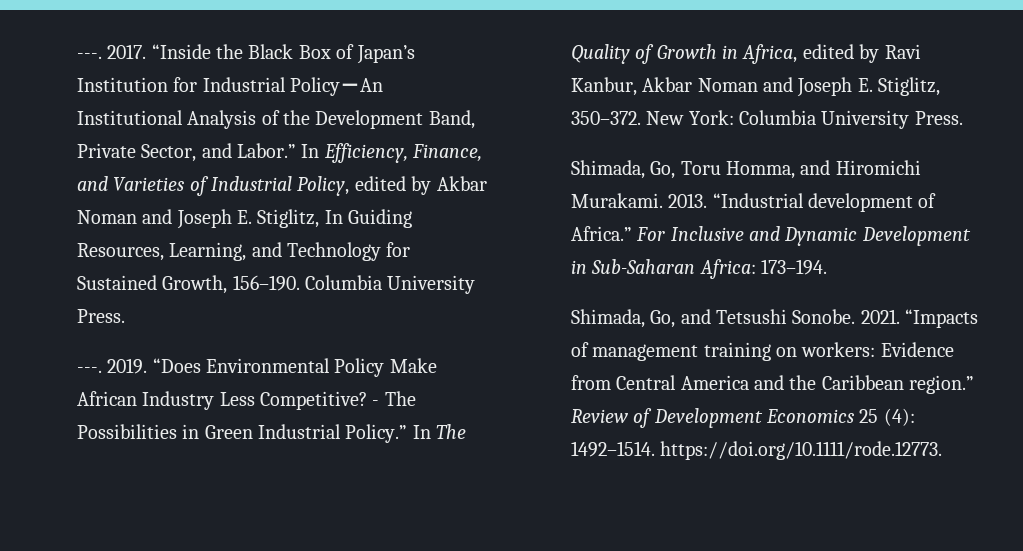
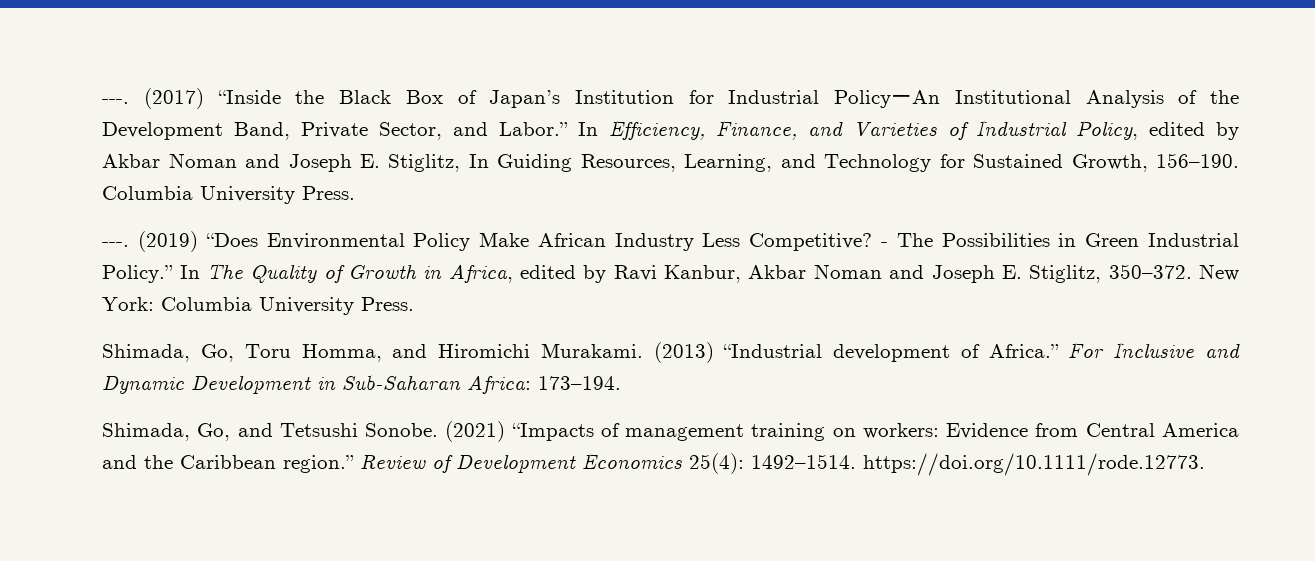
- ---. 2017. “Inside the Black Box of Japan’s Institution for Industrial PolicyーAn Institutional Analysis of the Development Band, Private Sector, and Labor.”
+ ---. (2017) “Inside the Black Box of Japan’s Institution for Industrial PolicyーAn Institutional Analysis of the Development Band, Private Sector, and Labor.”
- 2019. “Does Environmental Policy Make African Industry Less Competitive?
+ (2019) “Does Environmental Policy Make African Industry Less Competitive?
- 2013. “Industrial development of Africa.”
+ (2013) “Industrial development of Africa.”
- 2021. “Impacts of management training on workers: Evidence from Central America and the Caribbean region.”
+ (2021) “Impacts of management training on workers: Evidence from Central America and the Caribbean region.”
- Review of Development Economics 25 (4): 1492–1514. https://doi.org/10.1111/rode.12773.
+ Review of Development Economics 25(4): 1492–1514. https://doi.org/10.1111/rode.12773.

